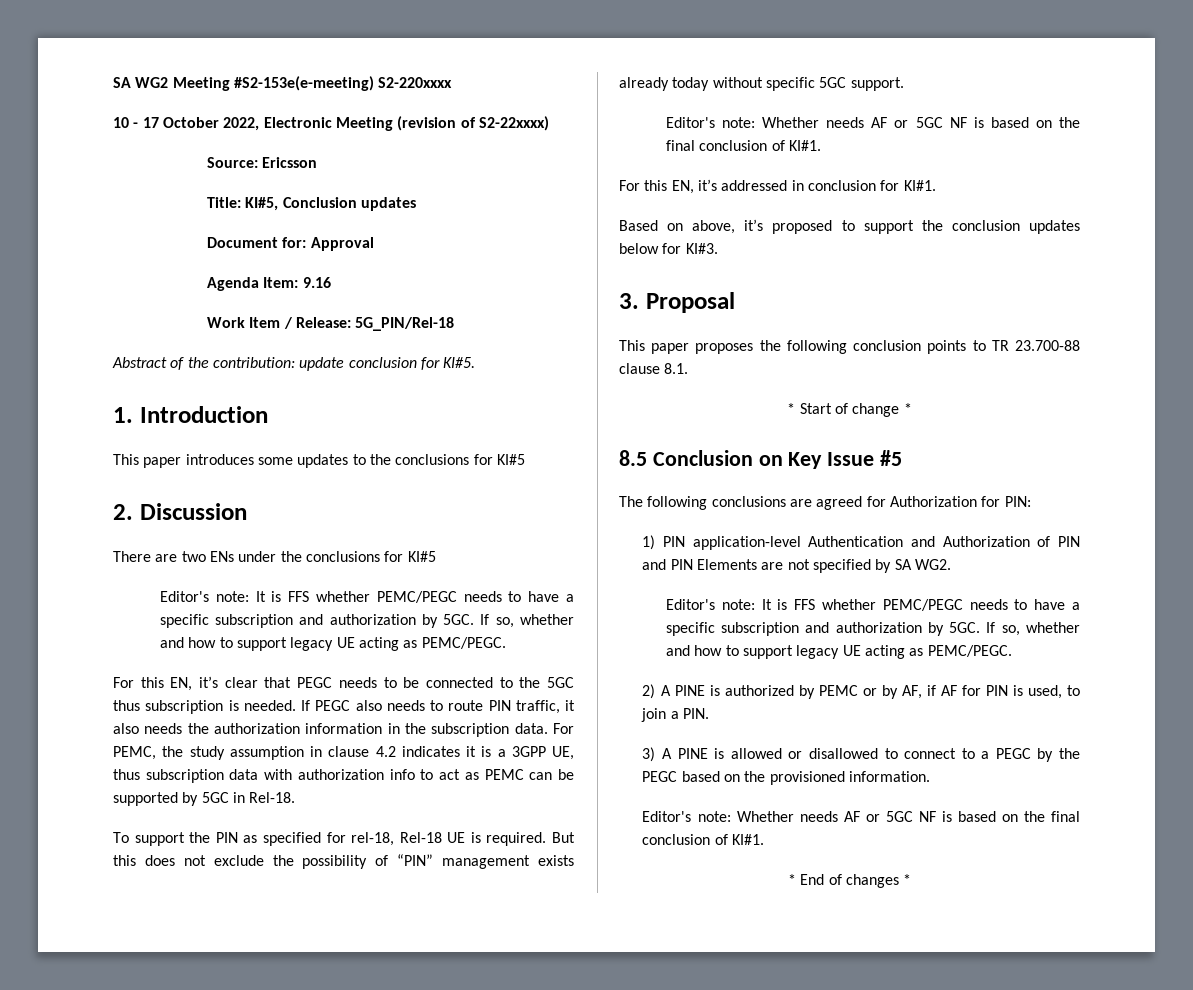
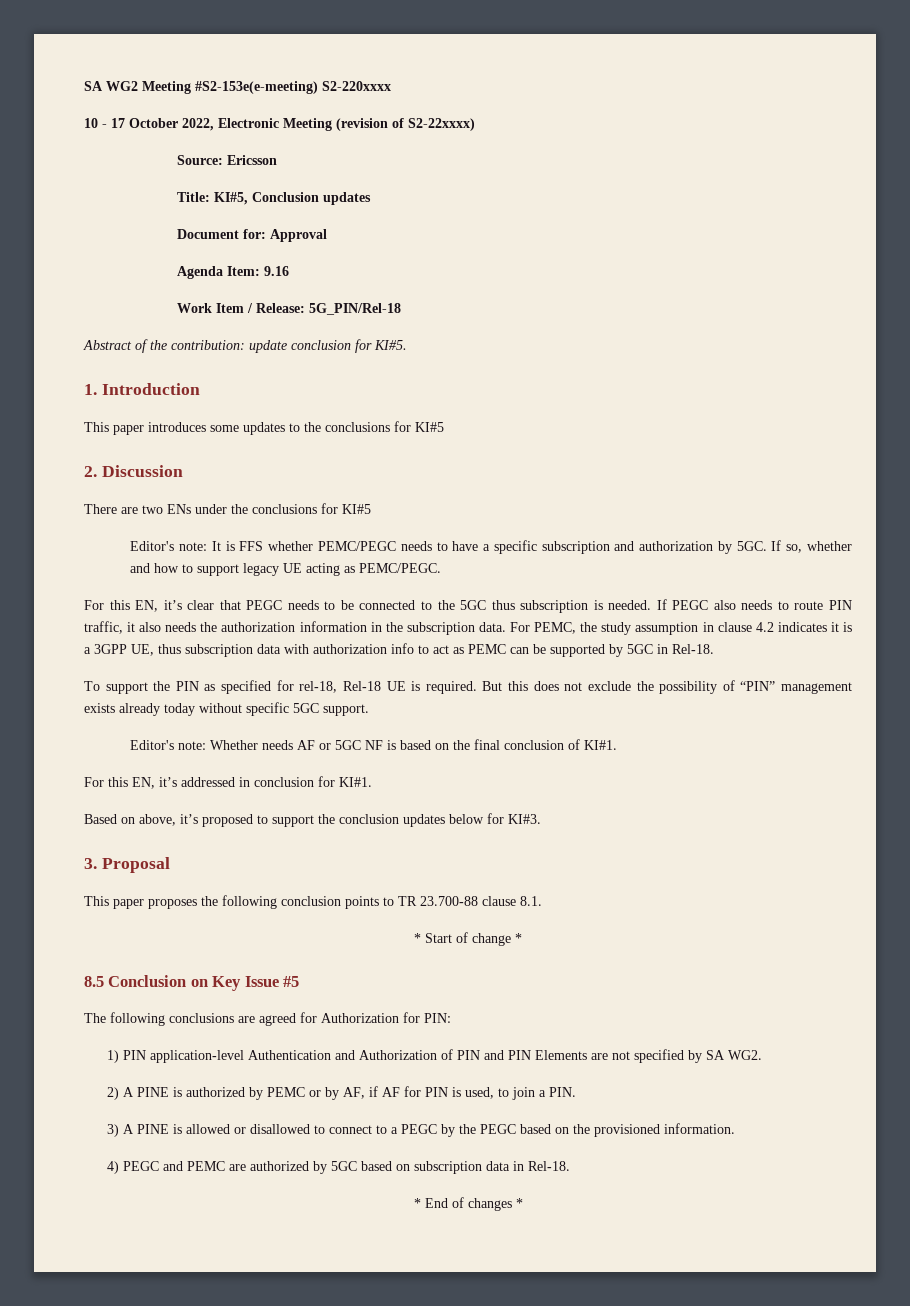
  1) PIN application-level Authentication and Authorization of PIN and PIN Elements are not specified by SA WG2.
- Editor's note: It is FFS whether PEMC/PEGC needs to have a specific subscription and authorization by 5GC. If so, whether and how to support legacy UE acting as PEMC/PEGC.
  3) A PINE is allowed or disallowed to connect to a PEGC by the PEGC based on the provisioned information.
- Editor's note: Whether needs AF or 5GC NF is based on the final conclusion of KI#1.
+ 4) PEGC and PEMC are authorized by 5GC based on subscription data in Rel-18.

